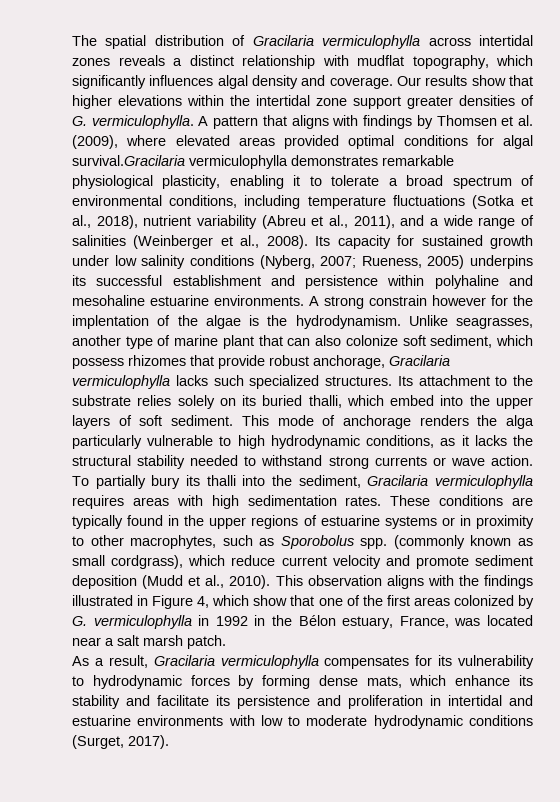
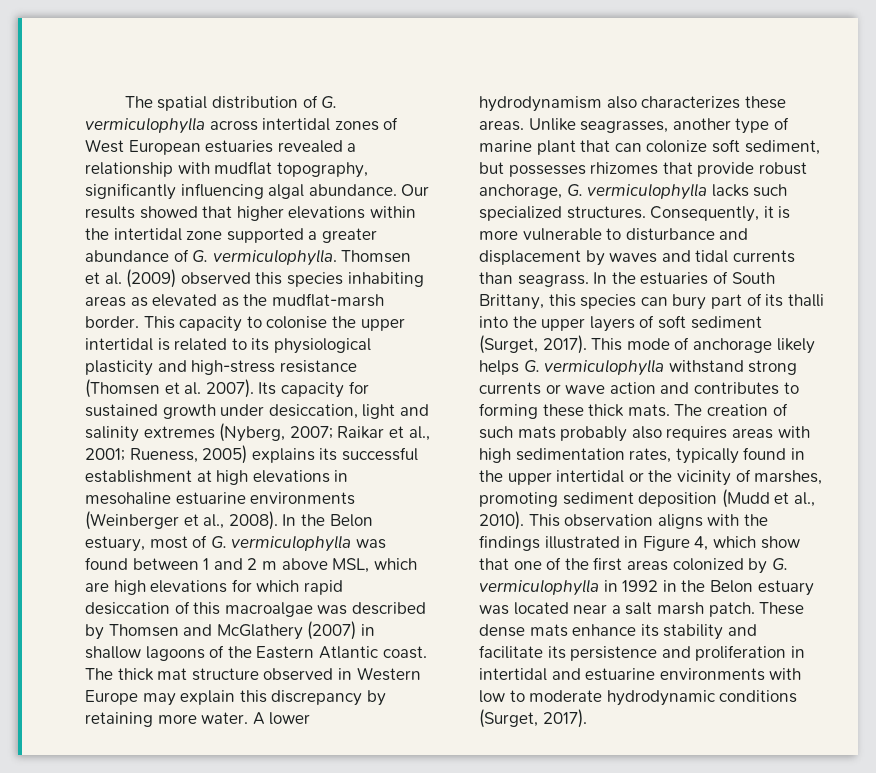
- The spatial distribution of Gracilaria vermiculophylla across intertidal zones reveals a distinct relationship with mudflat topography, which significantly influences algal density and coverage.
+ The spatial distribution of G. vermiculophylla across intertidal zones of West European estuaries revealed a relationship with mudflat topography, significantly influencing algal abundance.
- Our results show that higher elevations within the intertidal zone support greater densities of G. vermiculophylla. A pattern that aligns with findings by Thomsen et al. (2009), where elevated areas provided optimal conditions for algal survival.Gracilaria vermiculophylla demonstrates remarkable physiological plasticity, enabling it to tolerate a broad spectrum of environmental conditions, including temperature fluctuations (Sotka et al., 2018), nutrient variability (Abreu et al., 2011), and a wide range of salinities (Weinberger et al., 2008).
+ Our results showed that higher elevations within the intertidal zone supported a greater abundance of G. vermiculophylla. Thomsen et al. (2009) observed this species inhabiting areas as elevated as the mudflat-marsh border. This capacity to colonise the upper intertidal is related to its physiological plasticity and high-stress resistance (Thomsen et al. 2007).
- Its capacity for sustained growth under low salinity conditions (Nyberg, 2007; Rueness, 2005) underpins its successful establishment and persistence within polyhaline and mesohaline estuarine environments. A strong constrain however for the implentation of the algae is the hydrodynamism.
+ Its capacity for sustained growth under desiccation, light and salinity extremes (Nyberg, 2007; Raikar et al., 2001; Rueness, 2005) explains its successful establishment at high elevations in mesohaline estuarine environments (Weinberger et al., 2008). In the Belon estuary, most of G. vermiculophylla was found between 1 and 2 m above MSL, which are high elevations for which rapid desiccation of this macroalgae was described by Thomsen and McGlathery (2007) in shallow lagoons of the Eastern Atlantic coast. The thick mat structure observed in Western Europe may explain this discrepancy by retaining more water. A lower hydrodynamism also characterizes these areas.
- Unlike seagrasses, another type of marine plant that can also colonize soft sediment, which possess rhizomes that provide robust anchorage, Gracilaria vermiculophylla lacks such specialized structures.
+ Unlike seagrasses, another type of marine plant that can colonize soft sediment, but possesses rhizomes that provide robust anchorage, G. vermiculophylla lacks such specialized structures.
- Its attachment to the substrate relies solely on its buried thalli, which embed into the upper layers of soft sediment.
+ Consequently, it is more vulnerable to disturbance and displacement by waves and tidal currents than seagrass. In the estuaries of South Brittany, this species can bury part of its thalli into the upper layers of soft sediment (Surget, 2017).
- This mode of anchorage renders the alga particularly vulnerable to high hydrodynamic conditions, as it lacks the structural stability needed to withstand strong currents or wave action. To partially bury its thalli into the sediment, Gracilaria vermiculophylla requires areas with high sedimentation rates. These conditions are typically found in the upper regions of estuarine systems or in proximity to other macrophytes, such as Sporobolus spp. (commonly known as small cordgrass), which reduce current velocity and promote sediment deposition (Mudd et al., 2010).
+ This mode of anchorage likely helps G. vermiculophylla withstand strong currents or wave action and contributes to forming these thick mats. The creation of such mats probably also requires areas with high sedimentation rates, typically found in the upper intertidal or the vicinity of marshes, promoting sediment deposition (Mudd et al., 2010).
- This observation aligns with the findings illustrated in Figure 4, which show that one of the first areas colonized by G. vermiculophylla in 1992 in the Bélon estuary, France, was located near a salt marsh patch.
- As a result, Gracilaria vermiculophylla compensates for its vulnerability to hydrodynamic forces by forming dense mats, which enhance its stability and facilitate its persistence and proliferation in intertidal and estuarine environments with low to moderate hydrodynamic conditions (Surget, 2017).
+ This observation aligns with the findings illustrated in Figure 4, which show that one of the first areas colonized by G. vermiculophylla in 1992 in the Belon estuary was located near a salt marsh patch. These dense mats enhance its stability and facilitate its persistence and proliferation in intertidal and estuarine environments with low to moderate hydrodynamic conditions (Surget, 2017).

